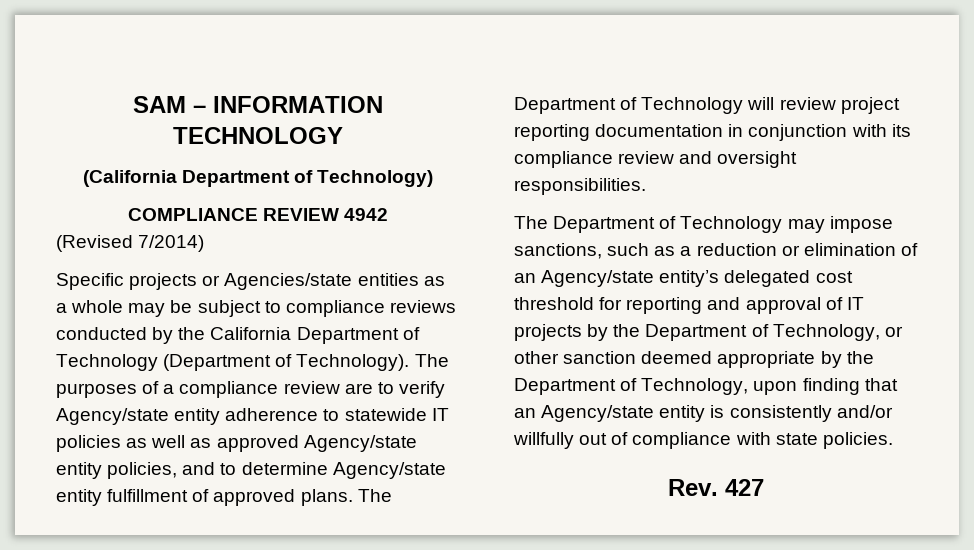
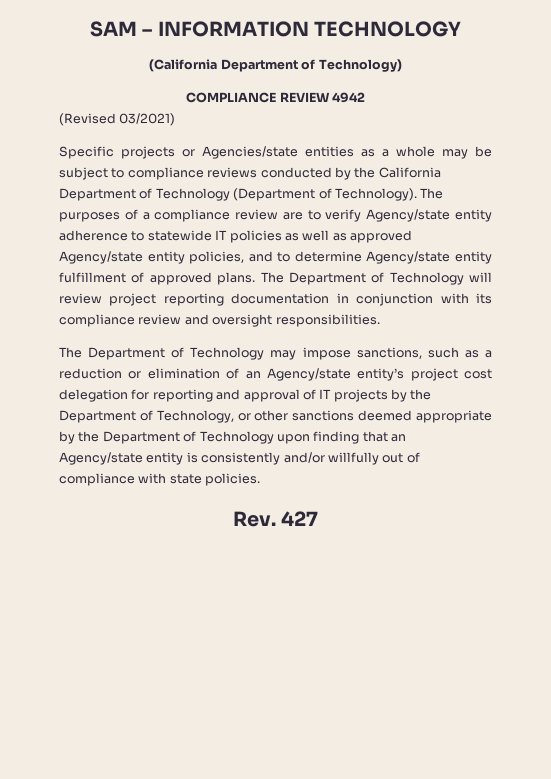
- (Revised 7/2014)
+ (Revised 03/2021)
- The Department of Technology may impose sanctions, such as a reduction or elimination of an Agency/state entity’s delegated cost threshold for reporting and approval of IT projects by the Department of Technology, or other sanction deemed appropriate by the Department of Technology, upon finding that an Agency/state entity is consistently and/or willfully out of compliance with state policies.
+ The Department of Technology may impose sanctions, such as a reduction or elimination of an Agency/state entity’s project cost delegation for reporting and approval of IT projects by the Department of Technology, or other sanctions deemed appropriate by the Department of Technology upon finding that an Agency/state entity is consistently and/or willfully out of compliance with state policies.

